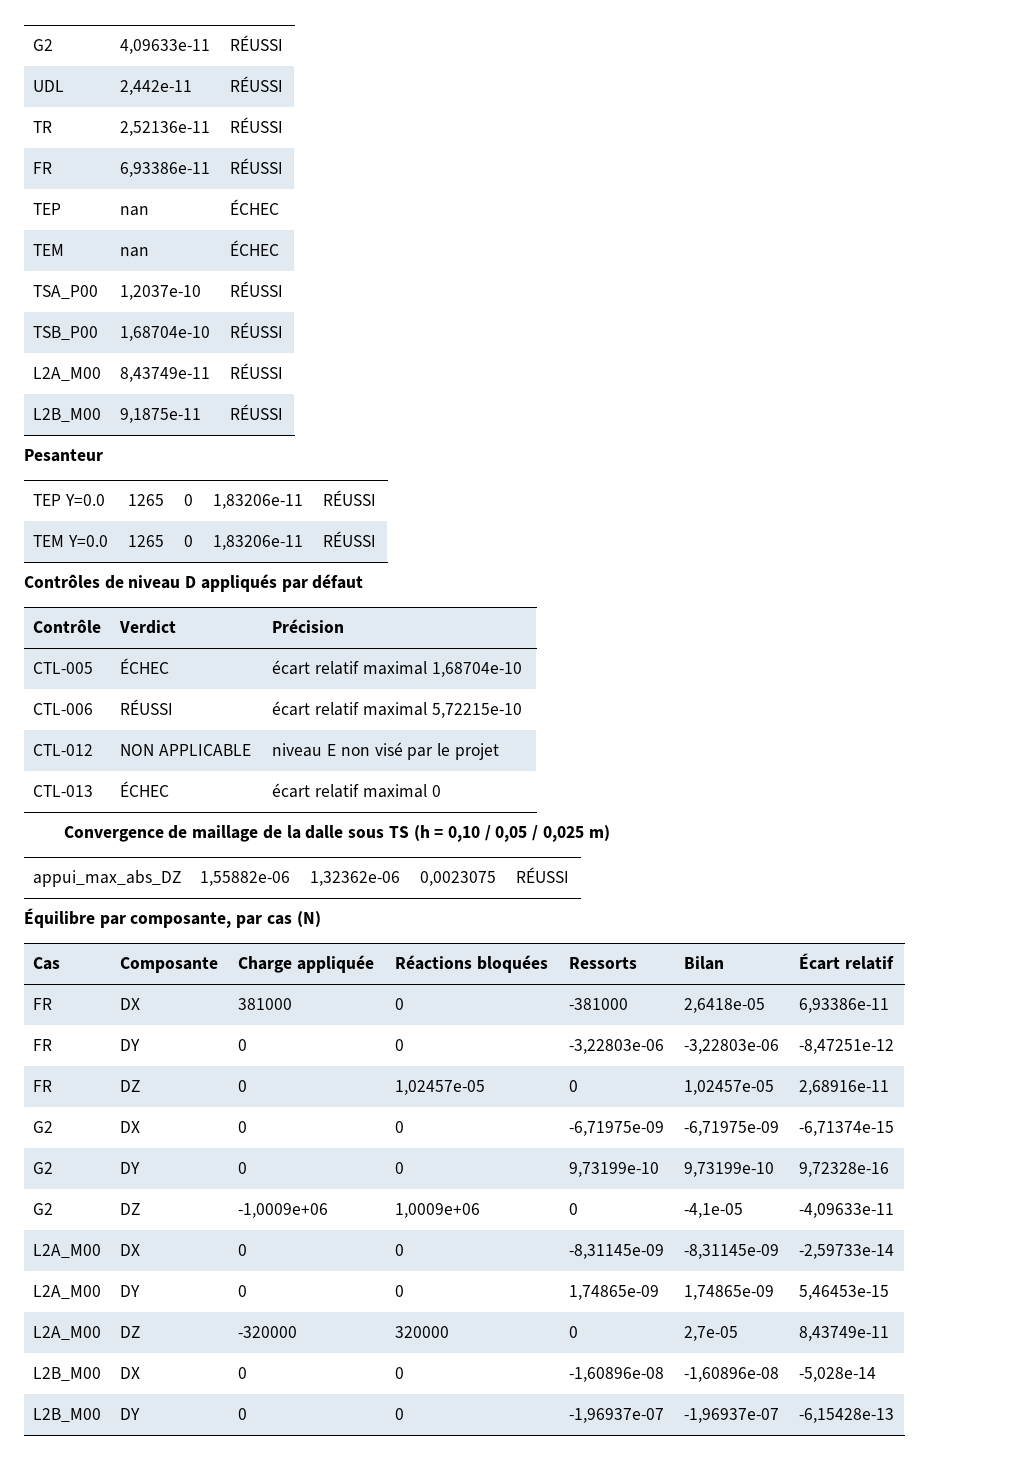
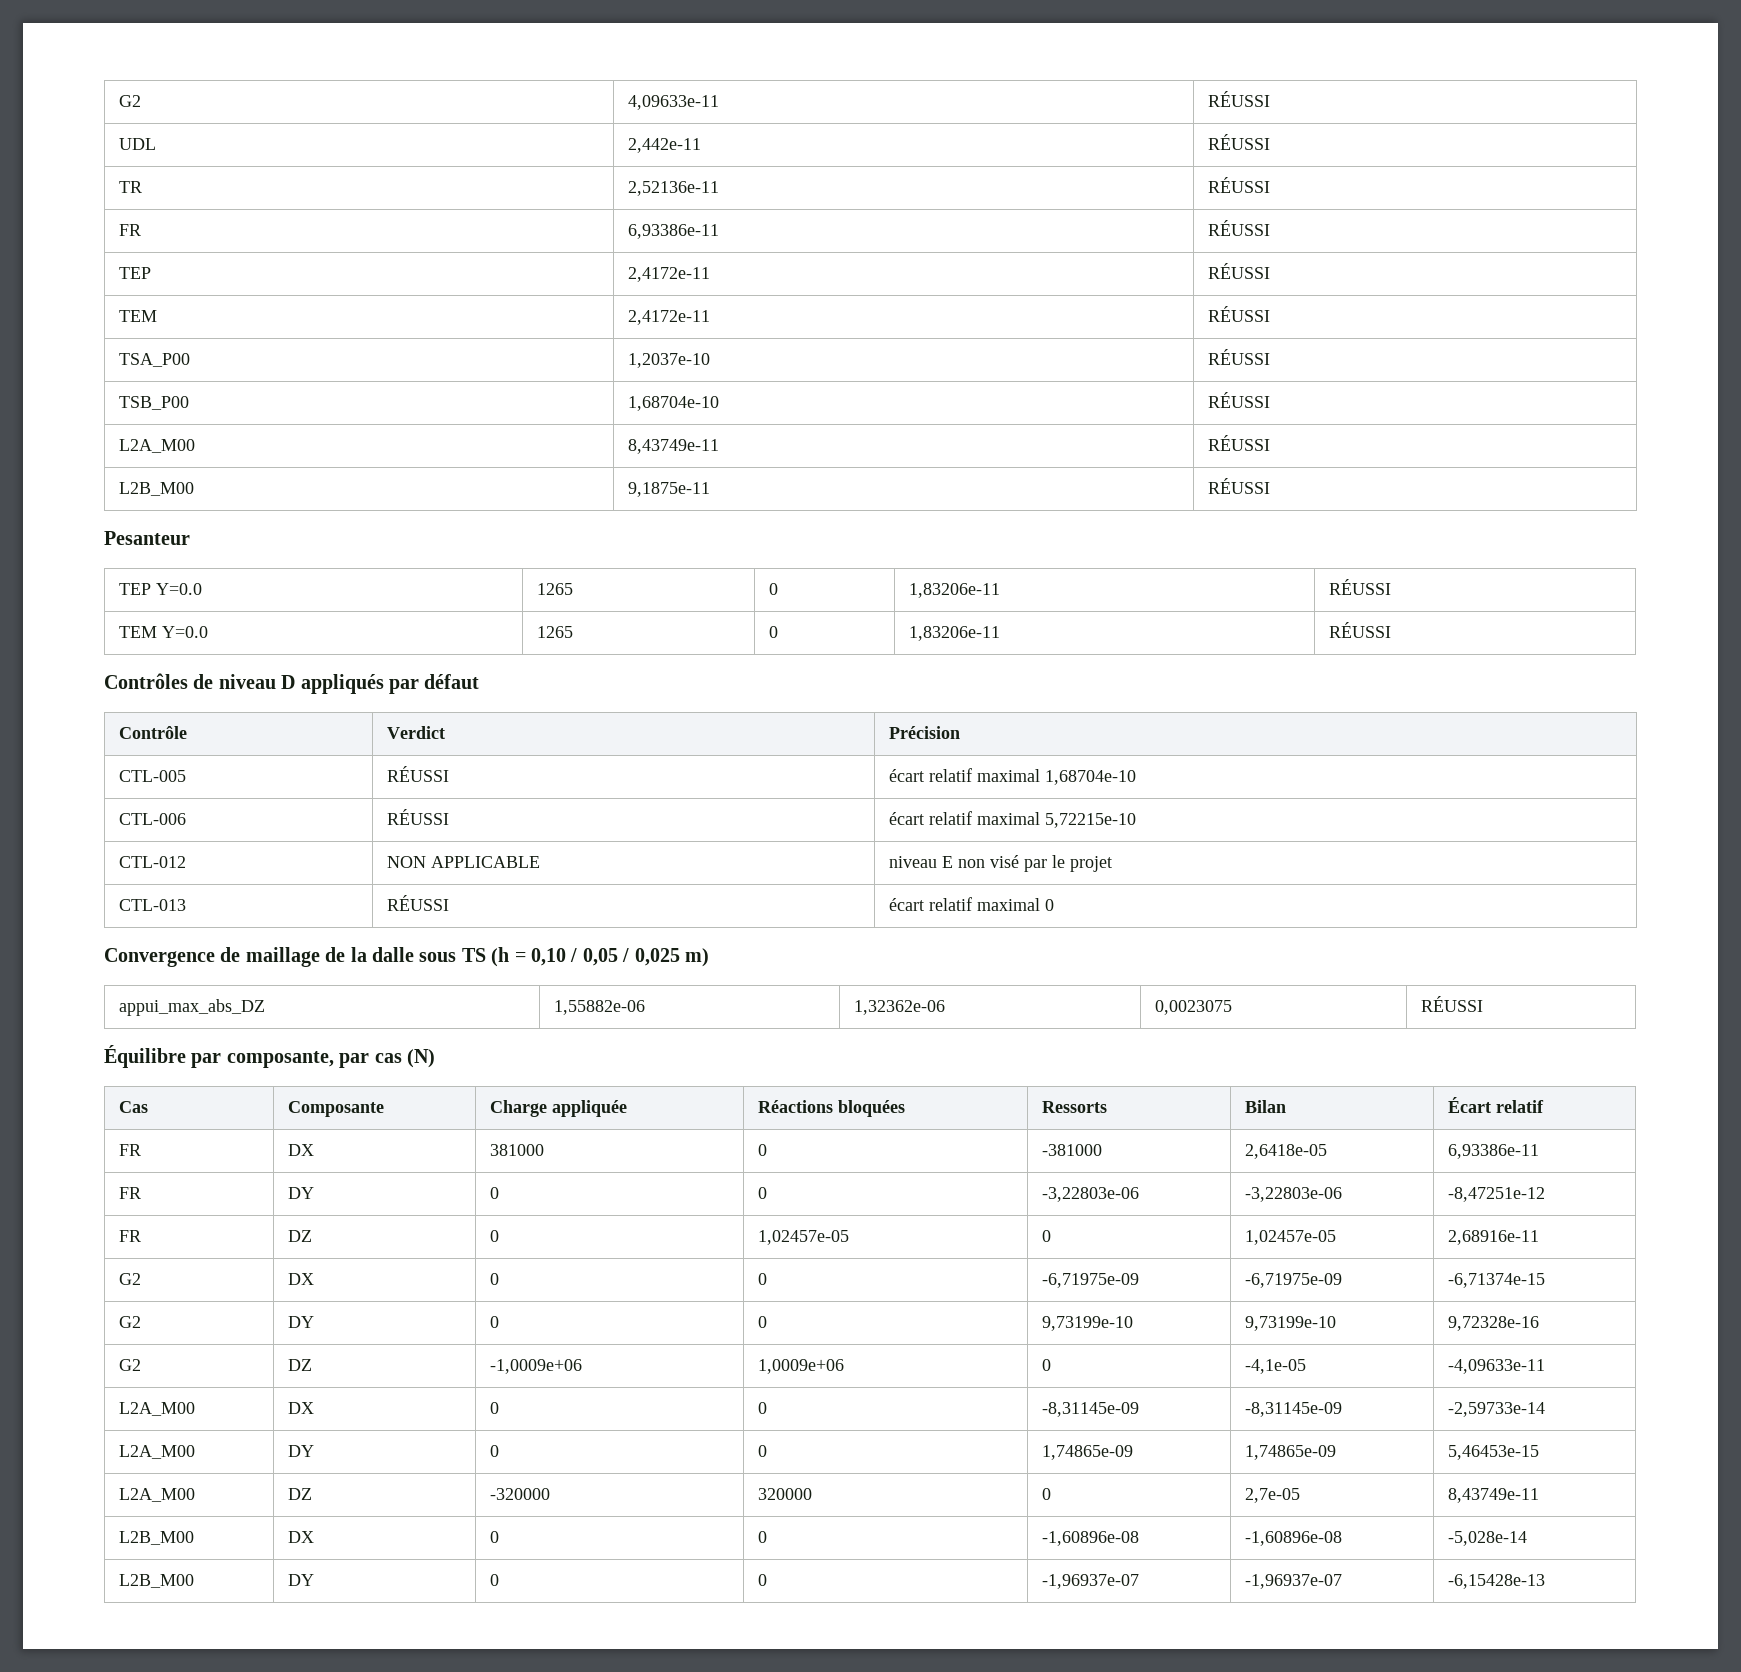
- TEP | nan | ÉCHEC
+ TEP | 2,4172e-11 | RÉUSSI
- TEM | nan | ÉCHEC
+ TEM | 2,4172e-11 | RÉUSSI
- CTL-005 | ÉCHEC | écart relatif maximal 1,68704e-10
+ CTL-005 | RÉUSSI | écart relatif maximal 1,68704e-10
- CTL-013 | ÉCHEC | écart relatif maximal 0
+ CTL-013 | RÉUSSI | écart relatif maximal 0

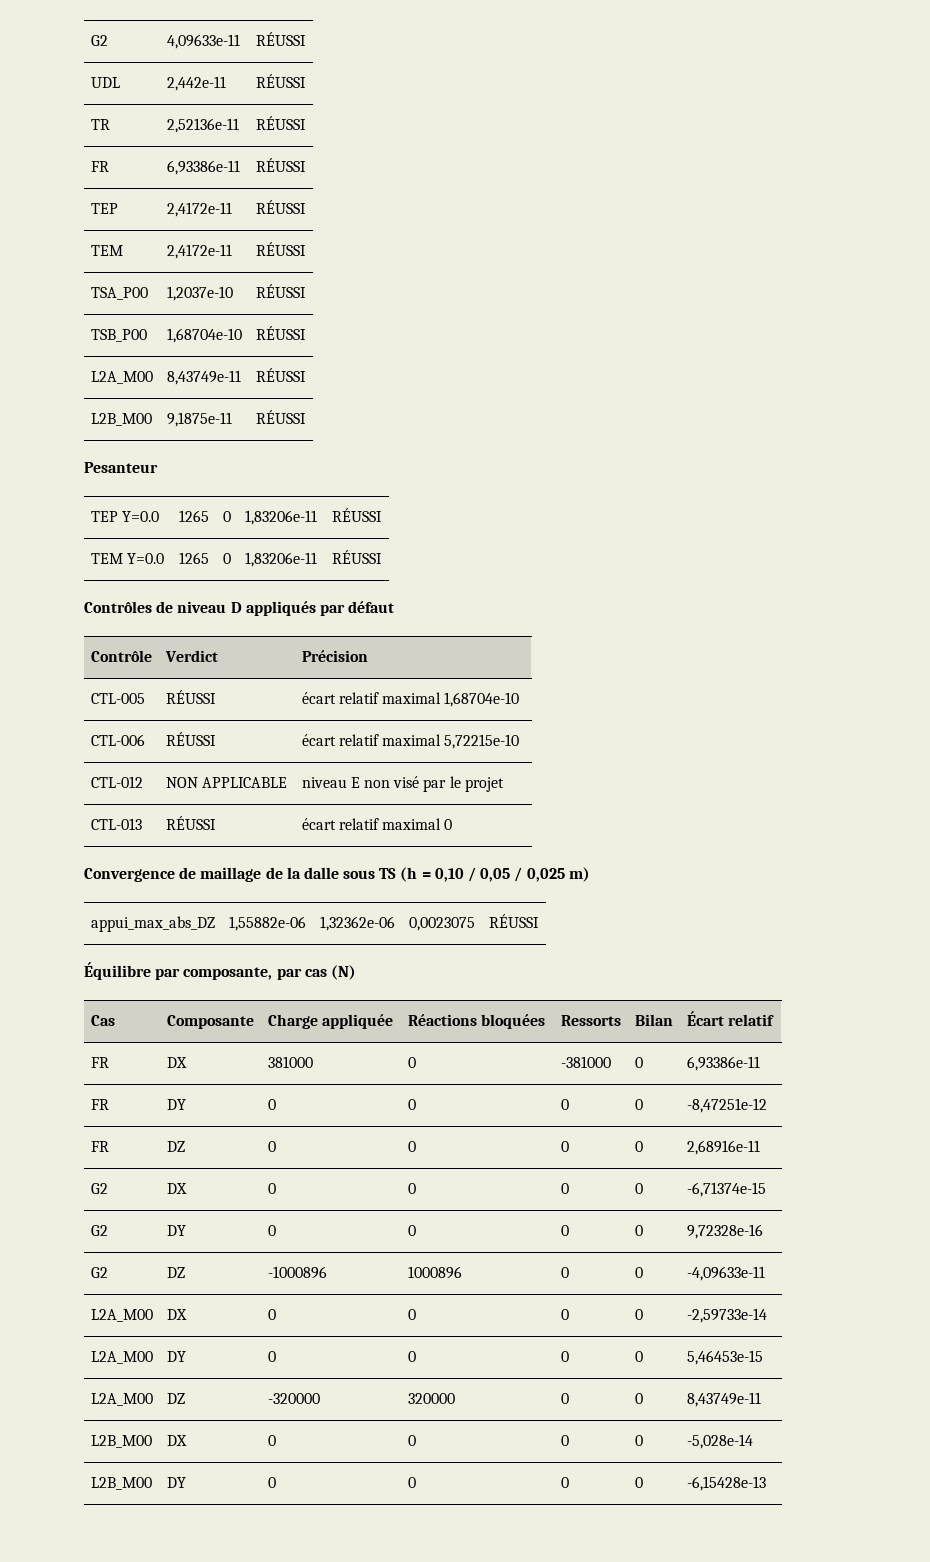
- FR | DX | 381000 | 0 | -381000 | 2,6418e-05 | 6,93386e-11
+ FR | DX | 381000 | 0 | -381000 | 0 | 6,93386e-11
- FR | DY | 0 | 0 | -3,22803e-06 | -3,22803e-06 | -8,47251e-12
+ FR | DY | 0 | 0 | 0 | 0 | -8,47251e-12
- FR | DZ | 0 | 1,02457e-05 | 0 | 1,02457e-05 | 2,68916e-11
+ FR | DZ | 0 | 0 | 0 | 0 | 2,68916e-11
- G2 | DX | 0 | 0 | -6,71975e-09 | -6,71975e-09 | -6,71374e-15
+ G2 | DX | 0 | 0 | 0 | 0 | -6,71374e-15
- G2 | DY | 0 | 0 | 9,73199e-10 | 9,73199e-10 | 9,72328e-16
+ G2 | DY | 0 | 0 | 0 | 0 | 9,72328e-16
- G2 | DZ | -1,0009e+06 | 1,0009e+06 | 0 | -4,1e-05 | -4,09633e-11
+ G2 | DZ | -1000896 | 1000896 | 0 | 0 | -4,09633e-11
- L2A_M00 | DX | 0 | 0 | -8,31145e-09 | -8,31145e-09 | -2,59733e-14
+ L2A_M00 | DX | 0 | 0 | 0 | 0 | -2,59733e-14
- L2A_M00 | DY | 0 | 0 | 1,74865e-09 | 1,74865e-09 | 5,46453e-15
+ L2A_M00 | DY | 0 | 0 | 0 | 0 | 5,46453e-15
- L2A_M00 | DZ | -320000 | 320000 | 0 | 2,7e-05 | 8,43749e-11
+ L2A_M00 | DZ | -320000 | 320000 | 0 | 0 | 8,43749e-11
- L2B_M00 | DX | 0 | 0 | -1,60896e-08 | -1,60896e-08 | -5,028e-14
+ L2B_M00 | DX | 0 | 0 | 0 | 0 | -5,028e-14
- L2B_M00 | DY | 0 | 0 | -1,96937e-07 | -1,96937e-07 | -6,15428e-13
+ L2B_M00 | DY | 0 | 0 | 0 | 0 | -6,15428e-13

